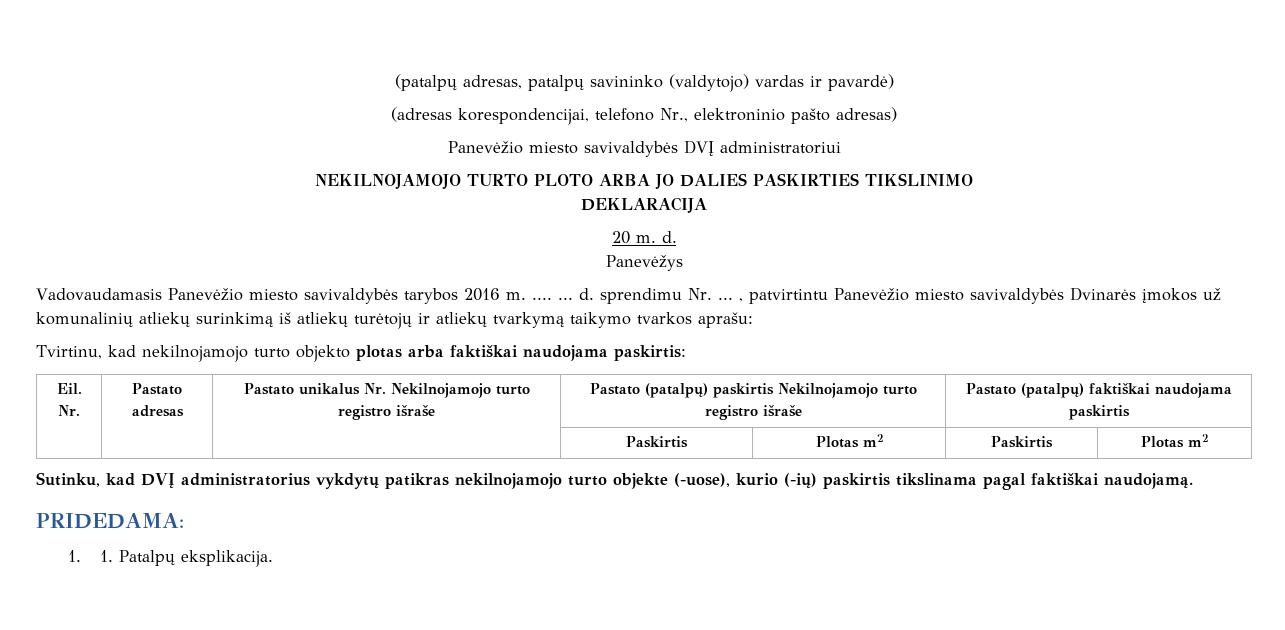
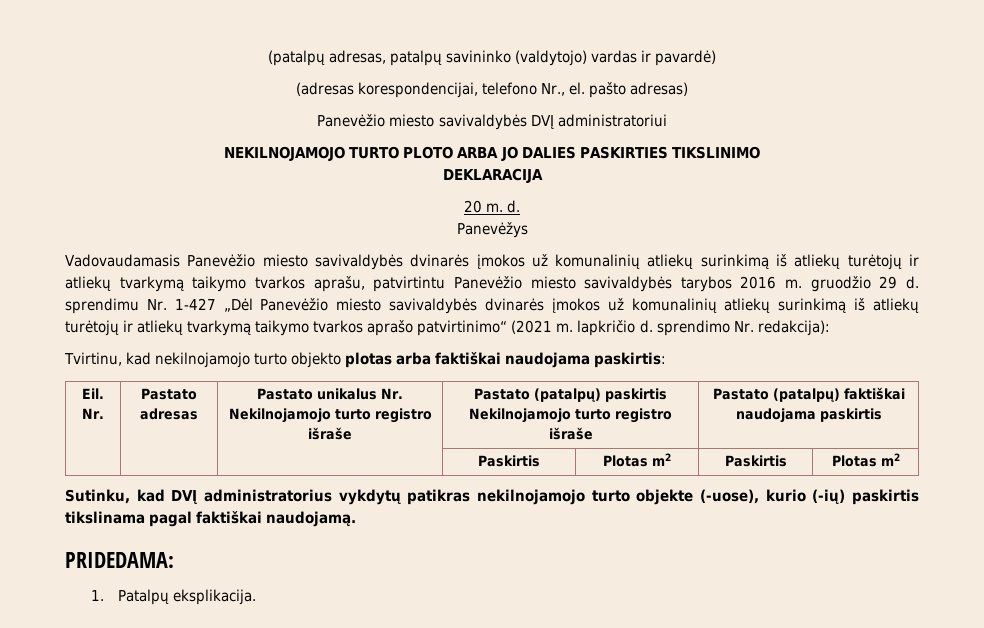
- (adresas korespondencijai, telefono Nr., elektroninio pašto adresas)
+ (adresas korespondencijai, telefono Nr., el. pašto adresas)
- Vadovaudamasis Panevėžio miesto savivaldybės tarybos 2016 m. .... ... d. sprendimu Nr. ... , patvirtintu Panevėžio miesto savivaldybės Dvinarės įmokos už komunalinių atliekų surinkimą iš atliekų turėtojų ir atliekų tvarkymą taikymo tvarkos aprašu:
+ Vadovaudamasis Panevėžio miesto savivaldybės dvinarės įmokos už komunalinių atliekų surinkimą iš atliekų turėtojų ir atliekų tvarkymą taikymo tvarkos aprašu, patvirtintu Panevėžio miesto savivaldybės tarybos 2016 m. gruodžio 29 d. sprendimu Nr. 1-427 „Dėl Panevėžio miesto savivaldybės dvinarės įmokos už komunalinių atliekų surinkimą iš atliekų turėtojų ir atliekų tvarkymą taikymo tvarkos aprašo patvirtinimo“ (2021 m. lapkričio d. sprendimo Nr. redakcija):
- 1. 1. Patalpų eksplikacija.
+ 1. Patalpų eksplikacija.

